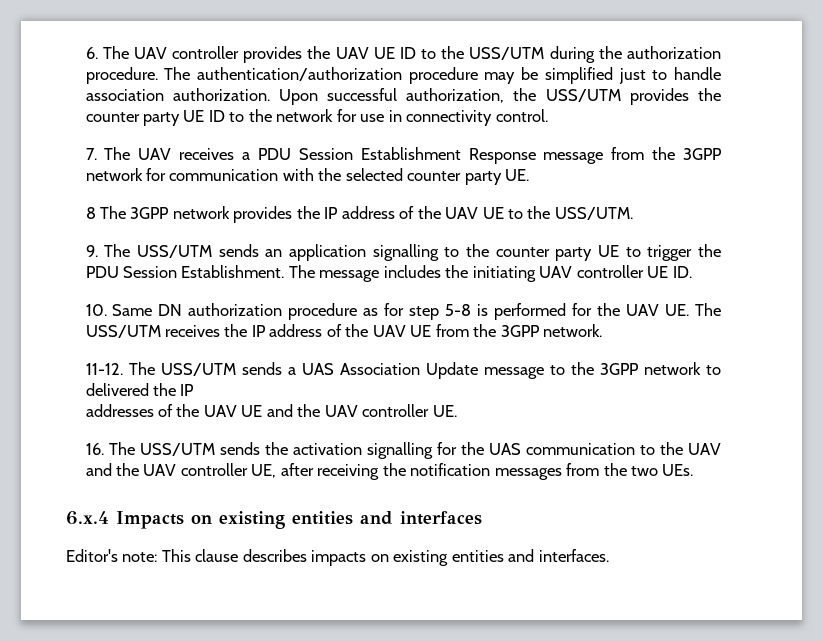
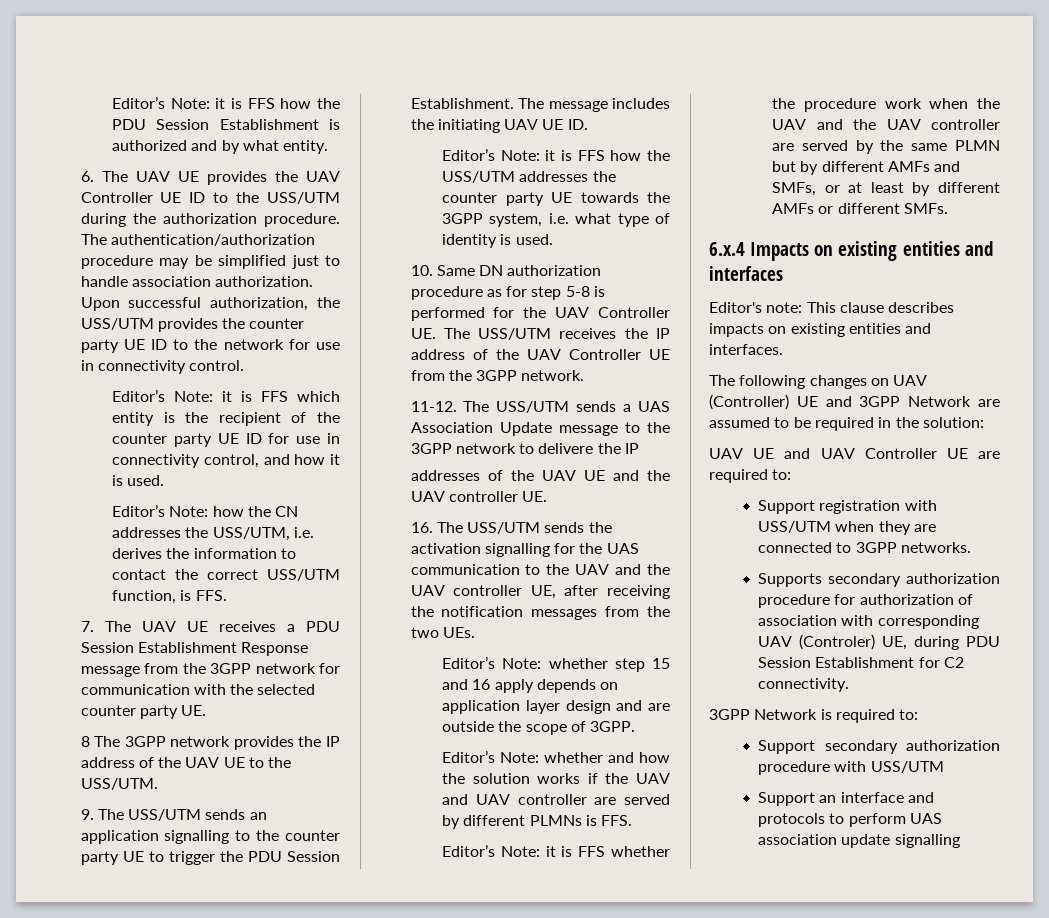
+ Editor’s Note: it is FFS how the PDU Session Establishment is authorized and by what entity.
- 6. The UAV controller provides the UAV UE ID to the USS/UTM during the authorization procedure.
+ 6. The UAV UE provides the UAV Controller UE ID to the USS/UTM during the authorization procedure.
+ Editor’s Note: it is FFS which entity is the recipient of the counter party UE ID for use in connectivity control, and how it is used.
+ Editor’s Note: how the CN addresses the USS/UTM, i.e. derives the information to contact the correct USS/UTM function, is FFS.
- 7. The UAV receives a PDU Session Establishment Response message from the 3GPP network for communication with the selected counter party UE.
+ 7. The UAV UE receives a PDU Session Establishment Response message from the 3GPP network for communication with the selected counter party UE.
- The message includes the initiating UAV controller UE ID.
+ The message includes the initiating UAV UE ID.
+ Editor’s Note: it is FFS how the USS/UTM addresses the counter party UE towards the 3GPP system, i.e. what type of identity is used.
- 10. Same DN authorization procedure as for step 5-8 is performed for the UAV UE. The USS/UTM receives the IP address of the UAV UE from the 3GPP network.
+ 10. Same DN authorization procedure as for step 5-8 is performed for the UAV Controller UE. The USS/UTM receives the IP address of the UAV Controller UE from the 3GPP network.
- The USS/UTM sends a UAS Association Update message to the 3GPP network to delivered the IP
+ The USS/UTM sends a UAS Association Update message to the 3GPP network to delivere the IP
+ Editor’s Note: whether step 15 and 16 apply depends on application layer design and are outside the scope of 3GPP.
+ Editor’s Note: whether and how the solution works if the UAV and UAV controller are served by different PLMNs is FFS.
+ Editor’s Note: it is FFS whether the procedure work when the UAV and the UAV controller are served by the same PLMN but by different AMFs and SMFs, or at least by different AMFs or different SMFs.
+ The following changes on UAV (Controller) UE and 3GPP Network are assumed to be required in the solution:
+ UAV UE and UAV Controller UE are required to:
+ Support registration with USS/UTM when they are connected to 3GPP networks.
+ Supports secondary authorization procedure for authorization of association with corresponding UAV (Controler) UE, during PDU Session Establishment for C2 connectivity.
+ 3GPP Network is required to:
+ Support secondary authorization procedure with USS/UTM
+ Support an interface and protocols to perform UAS association update signalling

